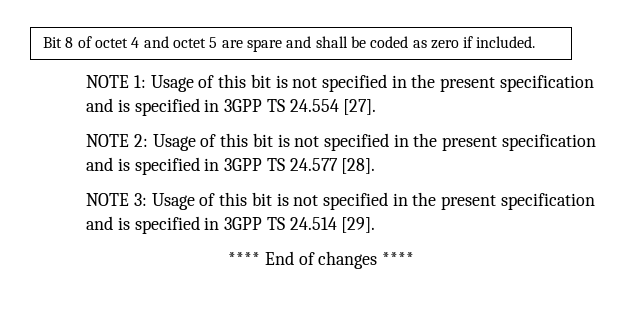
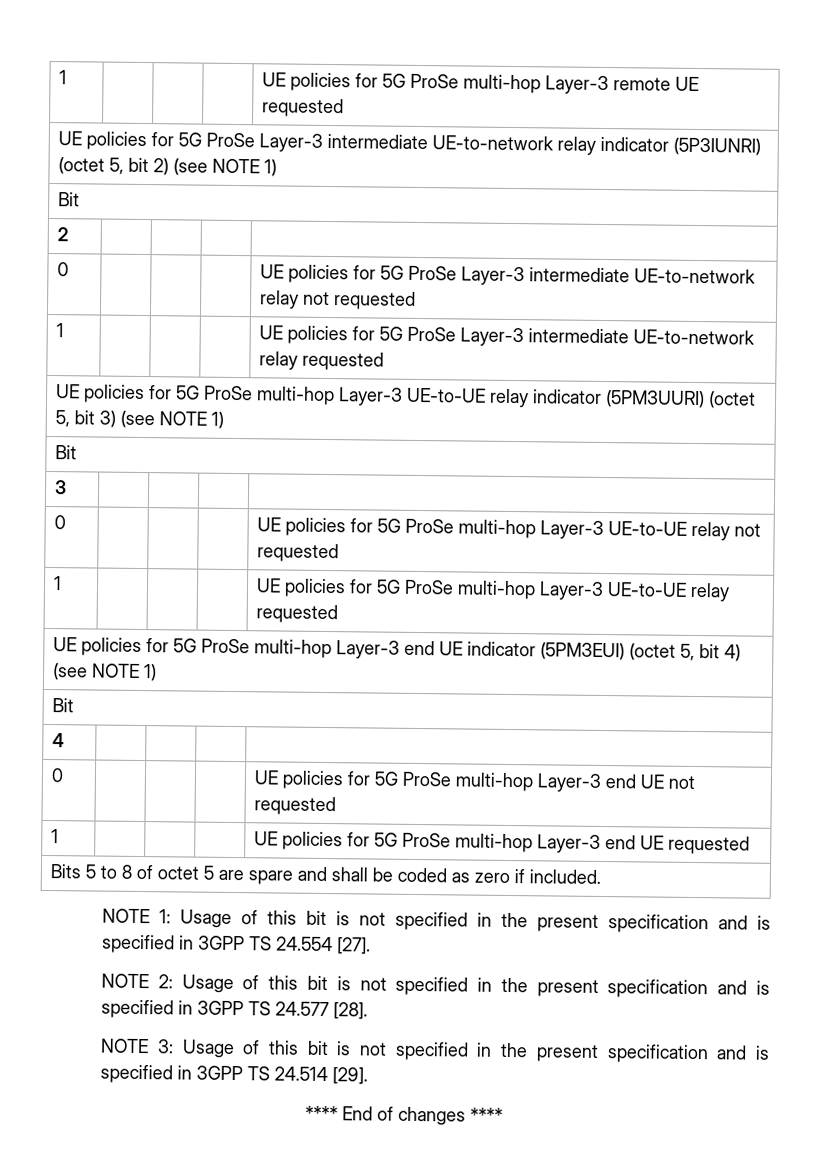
- Bit 8 of octet 4 and octet 5 are spare and shall be coded as zero if included.
+ 1 | | | | UE policies for 5G ProSe multi-hop Layer-3 remote UE requested
+ UE policies for 5G ProSe Layer-3 intermediate UE-to-network relay indicator (5P3IUNRI) (octet 5, bit 2) (see NOTE 1)
+ Bit
+ 2 | | | |
+ 0 | | | | UE policies for 5G ProSe Layer-3 intermediate UE-to-network relay not requested
+ 1 | | | | UE policies for 5G ProSe Layer-3 intermediate UE-to-network relay requested
+ UE policies for 5G ProSe multi-hop Layer-3 UE-to-UE relay indicator (5PM3UURI) (octet 5, bit 3) (see NOTE 1)
+ Bit
+ 3 | | | |
+ 0 | | | | UE policies for 5G ProSe multi-hop Layer-3 UE-to-UE relay not requested
+ 1 | | | | UE policies for 5G ProSe multi-hop Layer-3 UE-to-UE relay requested
+ UE policies for 5G ProSe multi-hop Layer-3 end UE indicator (5PM3EUI) (octet 5, bit 4) (see NOTE 1)
+ Bit
+ 4 | | | |
+ 0 | | | | UE policies for 5G ProSe multi-hop Layer-3 end UE not requested
+ 1 | | | | UE policies for 5G ProSe multi-hop Layer-3 end UE requested
+ Bits 5 to 8 of octet 5 are spare and shall be coded as zero if included.

